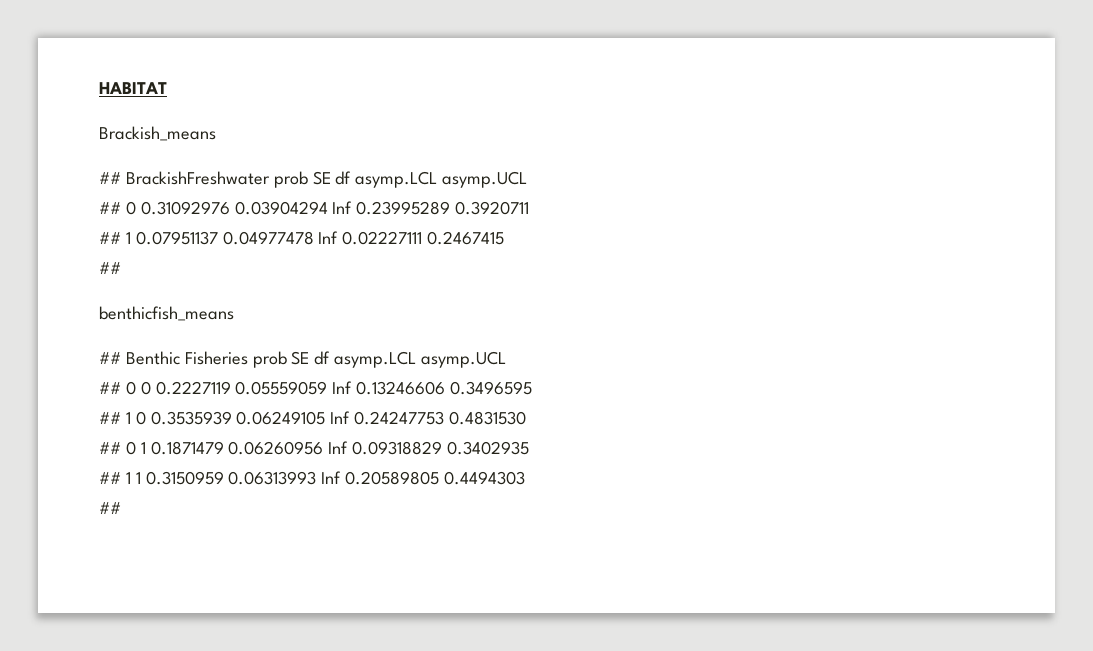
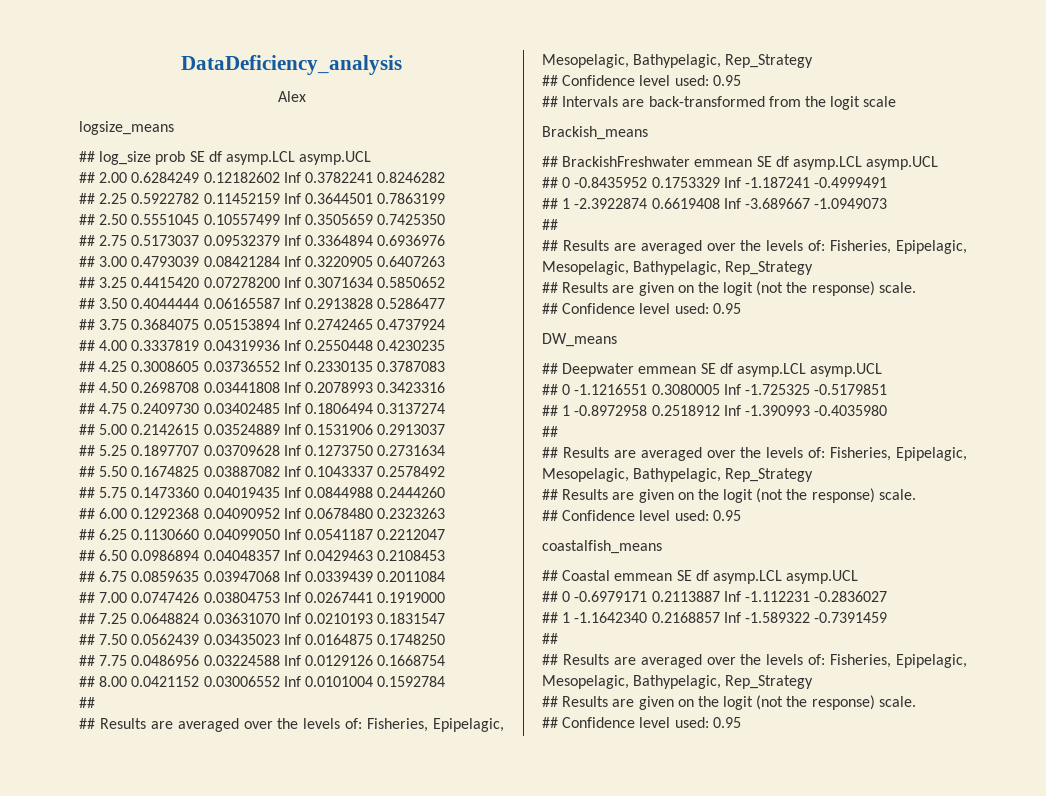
- HABITAT
+ DataDeficiency_analysis
+ Alex
+ logsize_means
+ ## log_size prob SE df asymp.LCL asymp.UCL
+ ## 2.00 0.6284249 0.12182602 Inf 0.3782241 0.8246282
+ ## 2.25 0.5922782 0.11452159 Inf 0.3644501 0.7863199
+ ## 2.50 0.5551045 0.10557499 Inf 0.3505659 0.7425350
+ ## 2.75 0.5173037 0.09532379 Inf 0.3364894 0.6936976
+ ## 3.00 0.4793039 0.08421284 Inf 0.3220905 0.6407263
+ ## 3.25 0.4415420 0.07278200 Inf 0.3071634 0.5850652
+ ## 3.50 0.4044444 0.06165587 Inf 0.2913828 0.5286477
+ ## 3.75 0.3684075 0.05153894 Inf 0.2742465 0.4737924
+ ## 4.00 0.3337819 0.04319936 Inf 0.2550448 0.4230235
+ ## 4.25 0.3008605 0.03736552 Inf 0.2330135 0.3787083
+ ## 4.50 0.2698708 0.03441808 Inf 0.2078993 0.3423316
+ ## 4.75 0.2409730 0.03402485 Inf 0.1806494 0.3137274
+ ## 5.00 0.2142615 0.03524889 Inf 0.1531906 0.2913037
+ ## 5.25 0.1897707 0.03709628 Inf 0.1273750 0.2731634
+ ## 5.50 0.1674825 0.03887082 Inf 0.1043337 0.2578492
+ ## 5.75 0.1473360 0.04019435 Inf 0.0844988 0.2444260
+ ## 6.00 0.1292368 0.04090952 Inf 0.0678480 0.2323263
+ ## 6.25 0.1130660 0.04099050 Inf 0.0541187 0.2212047
+ ## 6.50 0.0986894 0.04048357 Inf 0.0429463 0.2108453
+ ## 6.75 0.0859635 0.03947068 Inf 0.0339439 0.2011084
+ ## 7.00 0.0747426 0.03804753 Inf 0.0267441 0.1919000
+ ## 7.25 0.0648824 0.03631070 Inf 0.0210193 0.1831547
+ ## 7.50 0.0562439 0.03435023 Inf 0.0164875 0.1748250
+ ## 7.75 0.0486956 0.03224588 Inf 0.0129126 0.1668754
+ ## 8.00 0.0421152 0.03006552 Inf 0.0101004 0.1592784
+ ##
+ ## Results are averaged over the levels of: Fisheries, Epipelagic, Mesopelagic, Bathypelagic, Rep_Strategy
+ ## Confidence level used: 0.95
+ ## Intervals are back-transformed from the logit scale
  Brackish_means
- ## BrackishFreshwater prob SE df asymp.LCL asymp.UCL
- ## 0 0.31092976 0.03904294 Inf 0.23995289 0.3920711
- ## 1 0.07951137 0.04977478 Inf 0.02227111 0.2467415
+ ## BrackishFreshwater emmean SE df asymp.LCL asymp.UCL
+ ## 0 -0.8435952 0.1753329 Inf -1.187241 -0.4999491
+ ## 1 -2.3922874 0.6619408 Inf -3.689667 -1.0949073
  ##
- benthicfish_means
- ## Benthic Fisheries prob SE df asymp.LCL asymp.UCL
- ## 0 0 0.2227119 0.05559059 Inf 0.13246606 0.3496595
- ## 1 0 0.3535939 0.06249105 Inf 0.24247753 0.4831530
- ## 0 1 0.1871479 0.06260956 Inf 0.09318829 0.3402935
- ## 1 1 0.3150959 0.06313993 Inf 0.20589805 0.4494303
+ ## Results are averaged over the levels of: Fisheries, Epipelagic, Mesopelagic, Bathypelagic, Rep_Strategy
+ ## Results are given on the logit (not the response) scale.
+ ## Confidence level used: 0.95
+ DW_means
+ ## Deepwater emmean SE df asymp.LCL asymp.UCL
+ ## 0 -1.1216551 0.3080005 Inf -1.725325 -0.5179851
+ ## 1 -0.8972958 0.2518912 Inf -1.390993 -0.4035980
  ##
+ ## Results are averaged over the levels of: Fisheries, Epipelagic, Mesopelagic, Bathypelagic, Rep_Strategy
+ ## Results are given on the logit (not the response) scale.
+ ## Confidence level used: 0.95
+ coastalfish_means
+ ## Coastal emmean SE df asymp.LCL asymp.UCL
+ ## 0 -0.6979171 0.2113887 Inf -1.112231 -0.2836027
+ ## 1 -1.1642340 0.2168857 Inf -1.589322 -0.7391459
+ ##
+ ## Results are averaged over the levels of: Fisheries, Epipelagic, Mesopelagic, Bathypelagic, Rep_Strategy
+ ## Results are given on the logit (not the response) scale.
+ ## Confidence level used: 0.95

